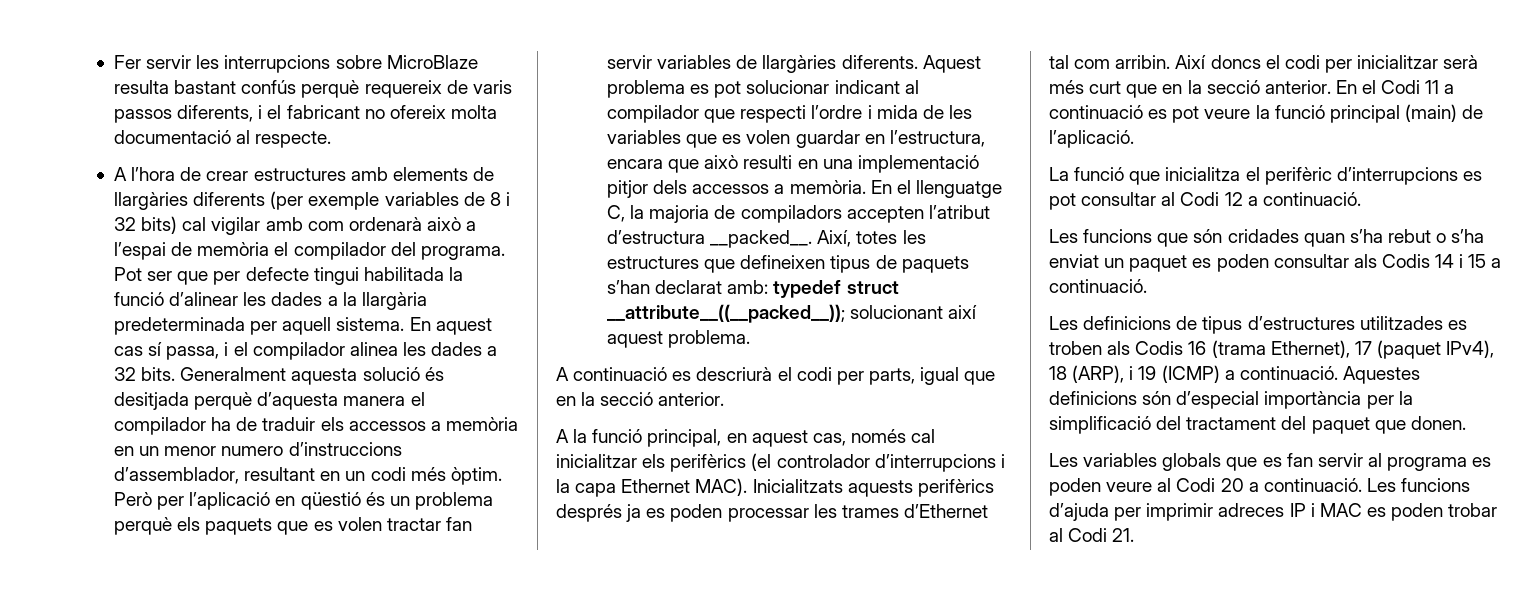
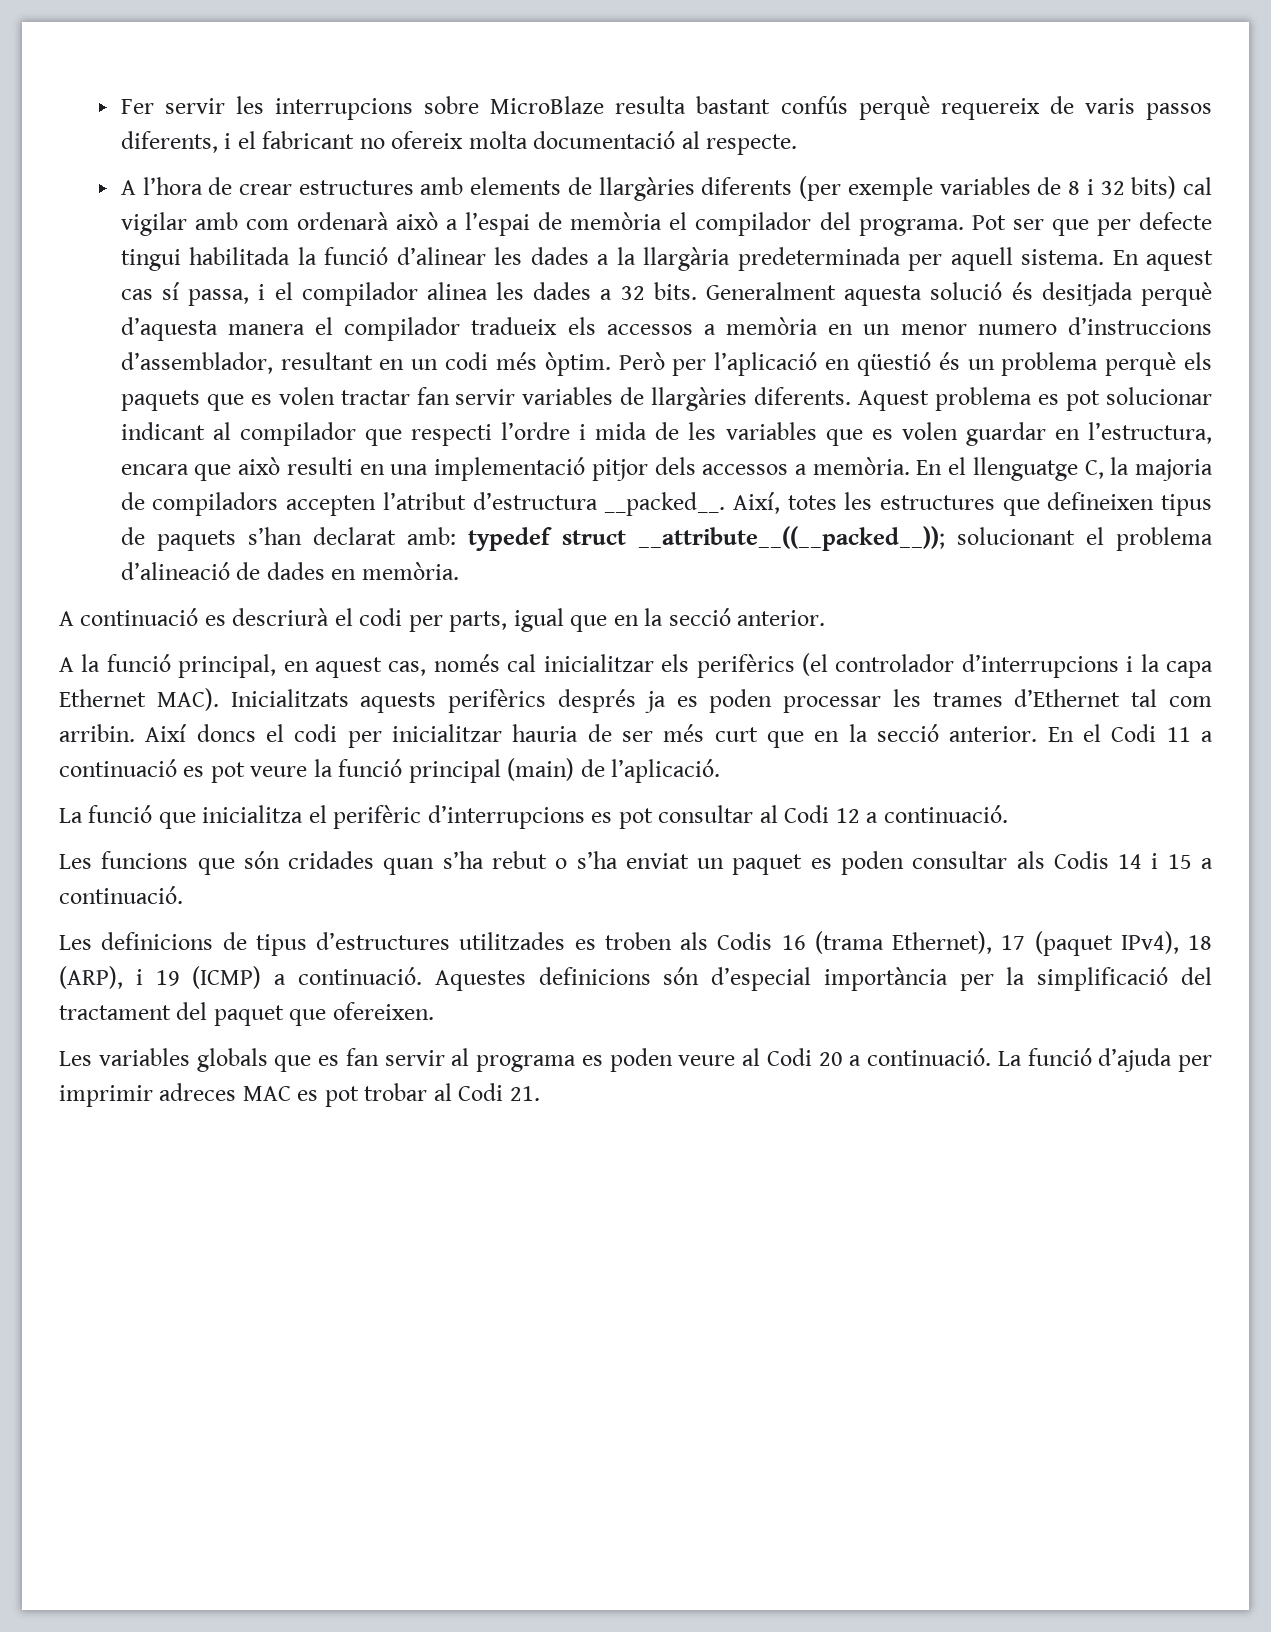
- Generalment aquesta solució és desitjada perquè d’aquesta manera el compilador ha de traduir els accessos a memòria en un menor numero d’instruccions d’assemblador, resultant en un codi més òptim.
+ Generalment aquesta solució és desitjada perquè d’aquesta manera el compilador tradueix els accessos a memòria en un menor numero d’instruccions d’assemblador, resultant en un codi més òptim.
- Així, totes les estructures que defineixen tipus de paquets s’han declarat amb: typedef struct __attribute__((__packed__)); solucionant així aquest problema.
+ Així, totes les estructures que defineixen tipus de paquets s’han declarat amb: typedef struct __attribute__((__packed__)); solucionant el problema d’alineació de dades en memòria.
- Així doncs el codi per inicialitzar serà més curt que en la secció anterior.
+ Així doncs el codi per inicialitzar hauria de ser més curt que en la secció anterior.
- Aquestes definicions són d’especial importància per la simplificació del tractament del paquet que donen.
+ Aquestes definicions són d’especial importància per la simplificació del tractament del paquet que ofereixen.
- Les funcions d’ajuda per imprimir adreces IP i MAC es poden trobar al Codi 21.
+ La funció d’ajuda per imprimir adreces MAC es pot trobar al Codi 21.

